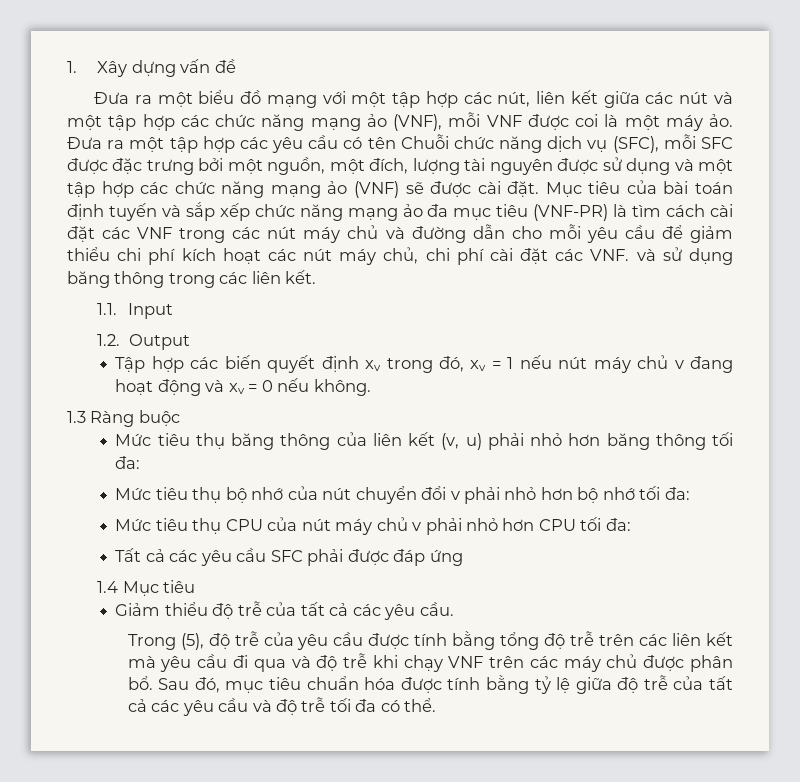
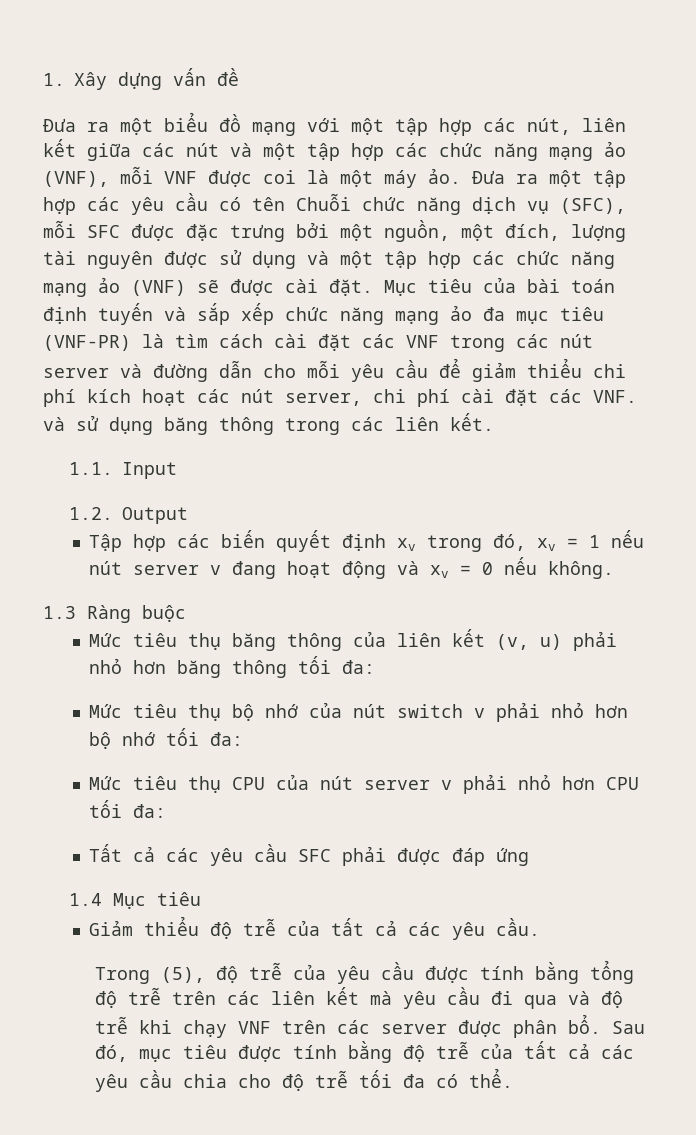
- Mục tiêu của bài toán định tuyến và sắp xếp chức năng mạng ảo đa mục tiêu (VNF-PR) là tìm cách cài đặt các VNF trong các nút máy chủ và đường dẫn cho mỗi yêu cầu để giảm thiểu chi phí kích hoạt các nút máy chủ, chi phí cài đặt các VNF. và sử dụng băng thông trong các liên kết.
+ Mục tiêu của bài toán định tuyến và sắp xếp chức năng mạng ảo đa mục tiêu (VNF-PR) là tìm cách cài đặt các VNF trong các nút server và đường dẫn cho mỗi yêu cầu để giảm thiểu chi phí kích hoạt các nút server, chi phí cài đặt các VNF. và sử dụng băng thông trong các liên kết.
- Tập hợp các biến quyết định xv trong đó, xv = 1 nếu nút máy chủ v đang hoạt động và xv = 0 nếu không.
+ Tập hợp các biến quyết định xv trong đó, xv = 1 nếu nút server v đang hoạt động và xv = 0 nếu không.
- Mức tiêu thụ bộ nhớ của nút chuyển đổi v phải nhỏ hơn bộ nhớ tối đa:
+ Mức tiêu thụ bộ nhớ của nút switch v phải nhỏ hơn bộ nhớ tối đa:
- Mức tiêu thụ CPU của nút máy chủ v phải nhỏ hơn CPU tối đa:
+ Mức tiêu thụ CPU của nút server v phải nhỏ hơn CPU tối đa:
- Trong (5), độ trễ của yêu cầu được tính bằng tổng độ trễ trên các liên kết mà yêu cầu đi qua và độ trễ khi chạy VNF trên các máy chủ được phân bổ.
+ Trong (5), độ trễ của yêu cầu được tính bằng tổng độ trễ trên các liên kết mà yêu cầu đi qua và độ trễ khi chạy VNF trên các server được phân bổ.
- Sau đó, mục tiêu chuẩn hóa được tính bằng tỷ lệ giữa độ trễ của tất cả các yêu cầu và độ trễ tối đa có thể.
+ Sau đó, mục tiêu được tính bằng độ trễ của tất cả các yêu cầu chia cho độ trễ tối đa có thể.

